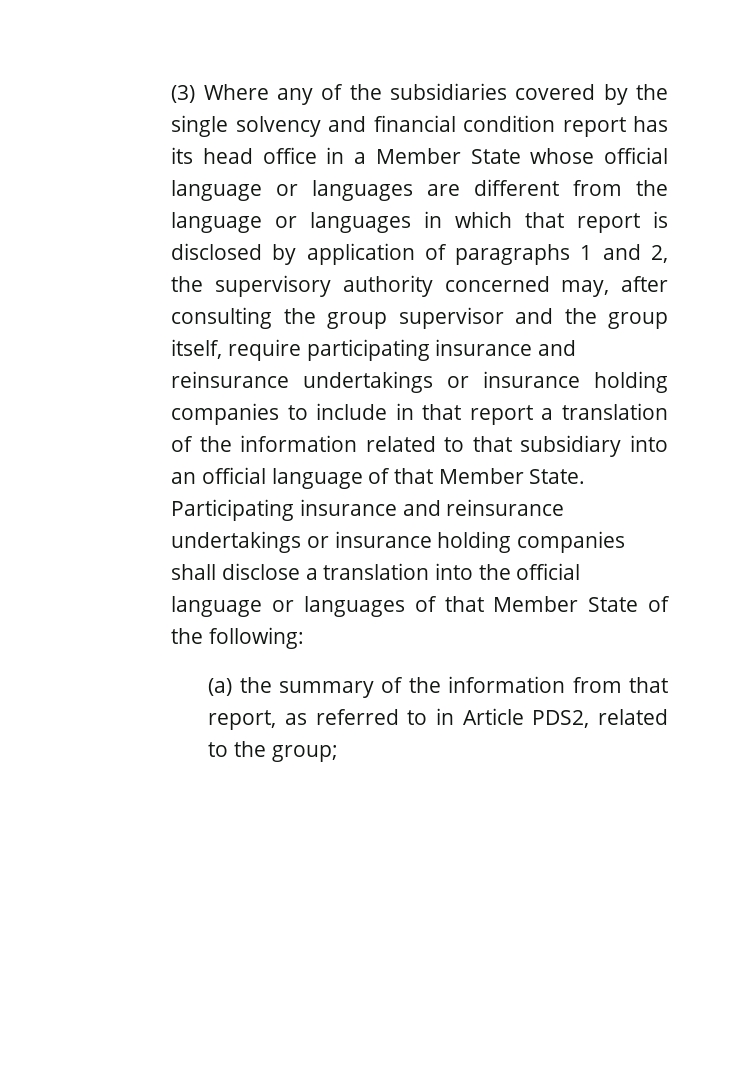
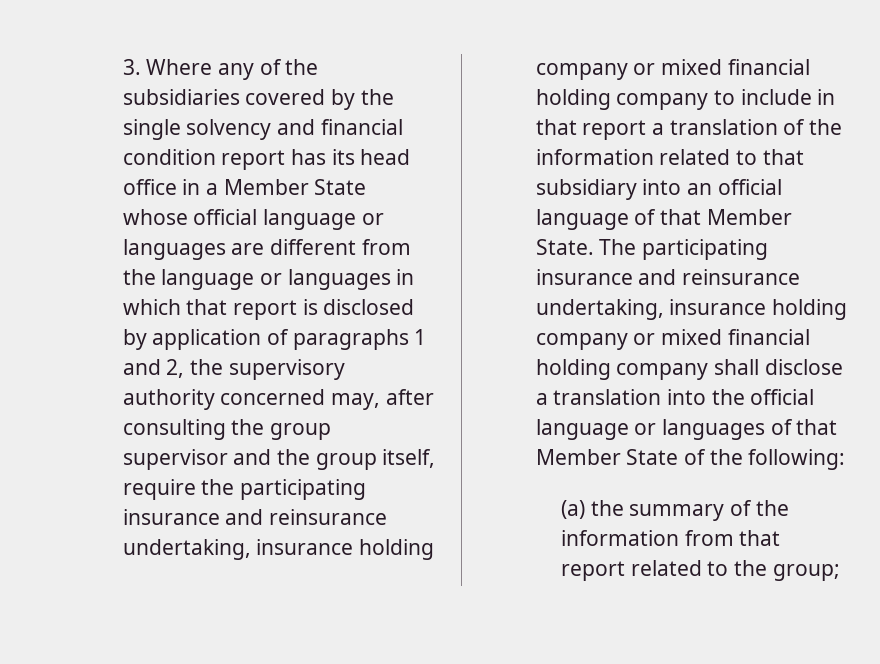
- (3) Where any of the subsidiaries covered by the single solvency and financial condition report has its head office in a Member State whose official language or languages are different from the language or languages in which that report is disclosed by application of paragraphs 1 and 2, the supervisory authority concerned may, after consulting the group supervisor and the group itself, require participating insurance and reinsurance undertakings or insurance holding companies to include in that report a translation of the information related to that subsidiary into an official language of that Member State.
+ 3. Where any of the subsidiaries covered by the single solvency and financial condition report has its head office in a Member State whose official language or languages are different from the language or languages in which that report is disclosed by application of paragraphs 1 and 2, the supervisory authority concerned may, after consulting the group supervisor and the group itself, require the participating insurance and reinsurance undertaking, insurance holding company or mixed financial holding company to include in that report a translation of the information related to that subsidiary into an official language of that Member State.
- Participating insurance and reinsurance undertakings or insurance holding companies shall disclose a translation into the official language or languages of that Member State of the following:
+ The participating insurance and reinsurance undertaking, insurance holding company or mixed financial holding company shall disclose a translation into the official language or languages of that Member State of the following:
- (a) the summary of the information from that report, as referred to in Article PDS2, related to the group;
+ (a) the summary of the information from that report related to the group;

